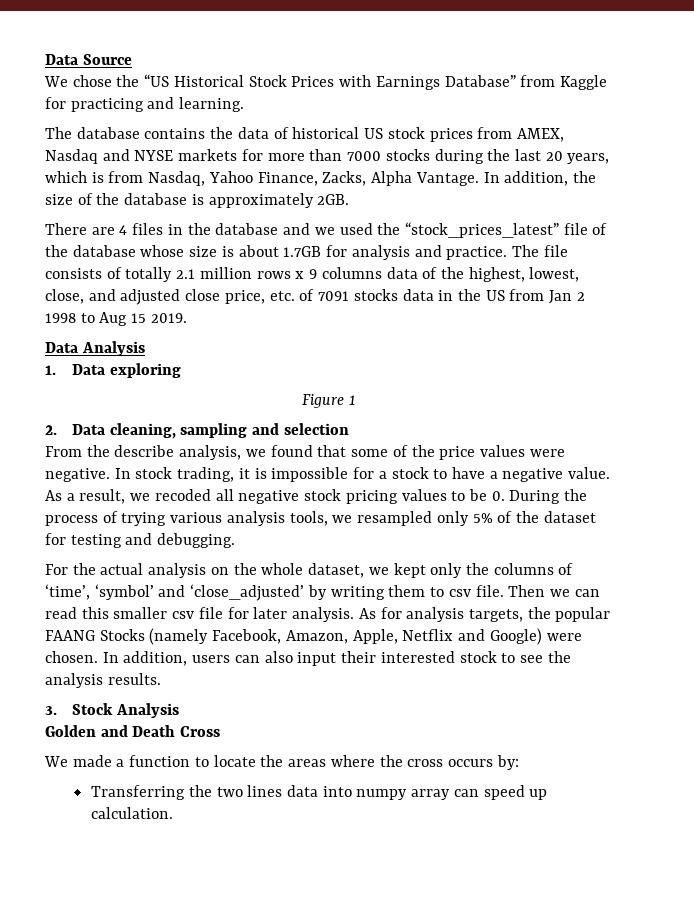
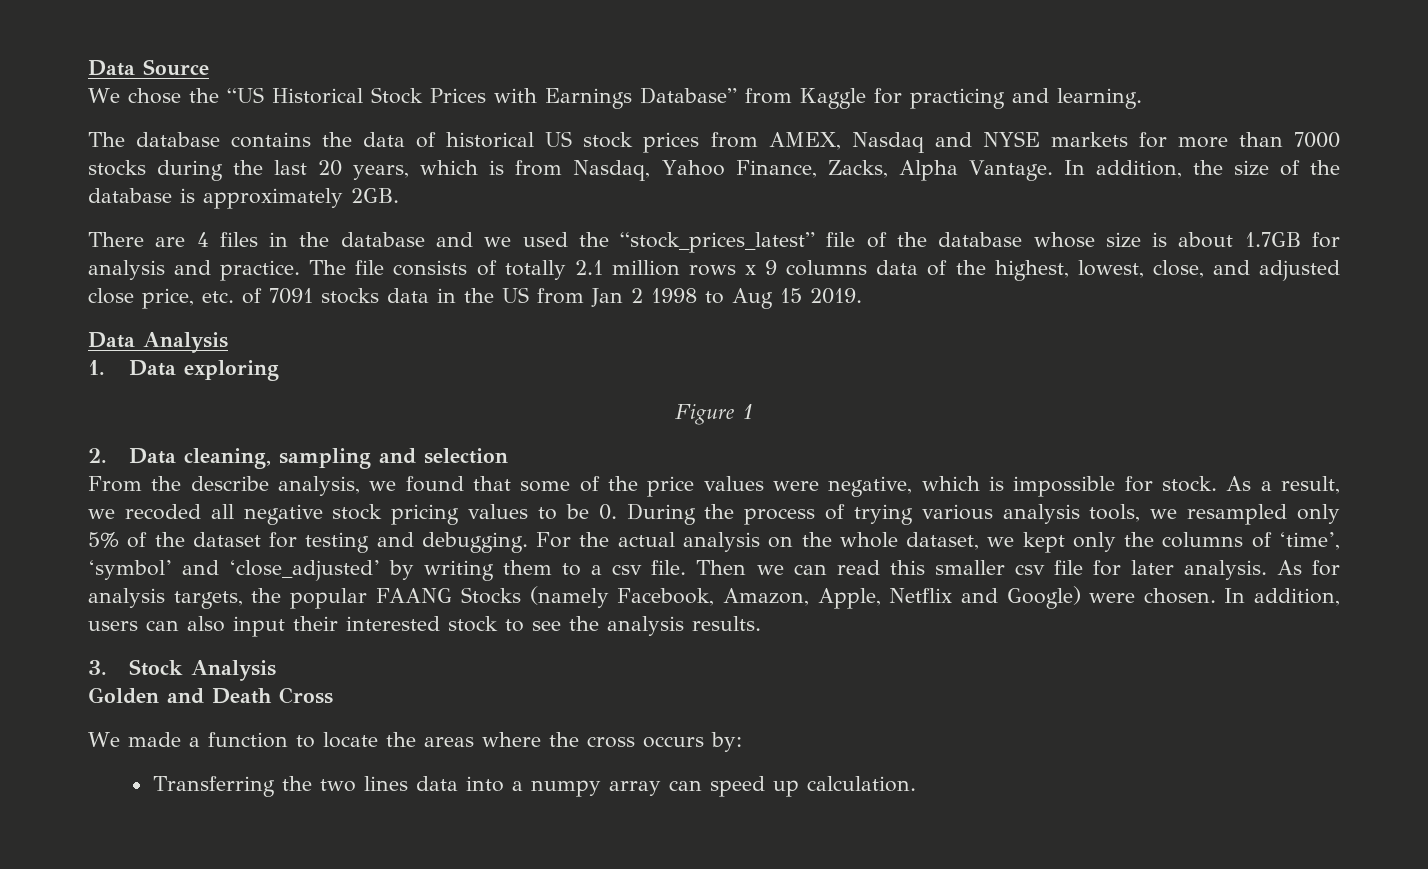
- From the describe analysis, we found that some of the price values were negative. In stock trading, it is impossible for a stock to have a negative value.
+ From the describe analysis, we found that some of the price values were negative, which is impossible for stock.
- As a result, we recoded all negative stock pricing values to be 0. During the process of trying various analysis tools, we resampled only 5% of the dataset for testing and debugging.
- For the actual analysis on the whole dataset, we kept only the columns of ‘time’, ‘symbol’ and ‘close_adjusted’ by writing them to csv file.
+ As a result, we recoded all negative stock pricing values to be 0. During the process of trying various analysis tools, we resampled only 5% of the dataset for testing and debugging. For the actual analysis on the whole dataset, we kept only the columns of ‘time’, ‘symbol’ and ‘close_adjusted’ by writing them to a csv file.
- Transferring the two lines data into numpy array can speed up calculation.
+ Transferring the two lines data into a numpy array can speed up calculation.

